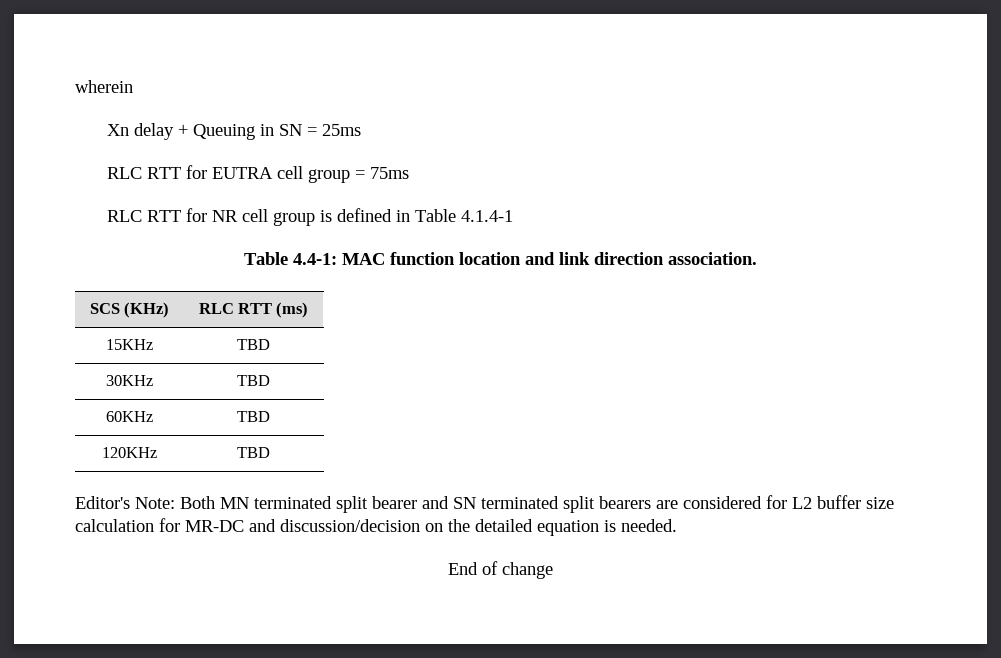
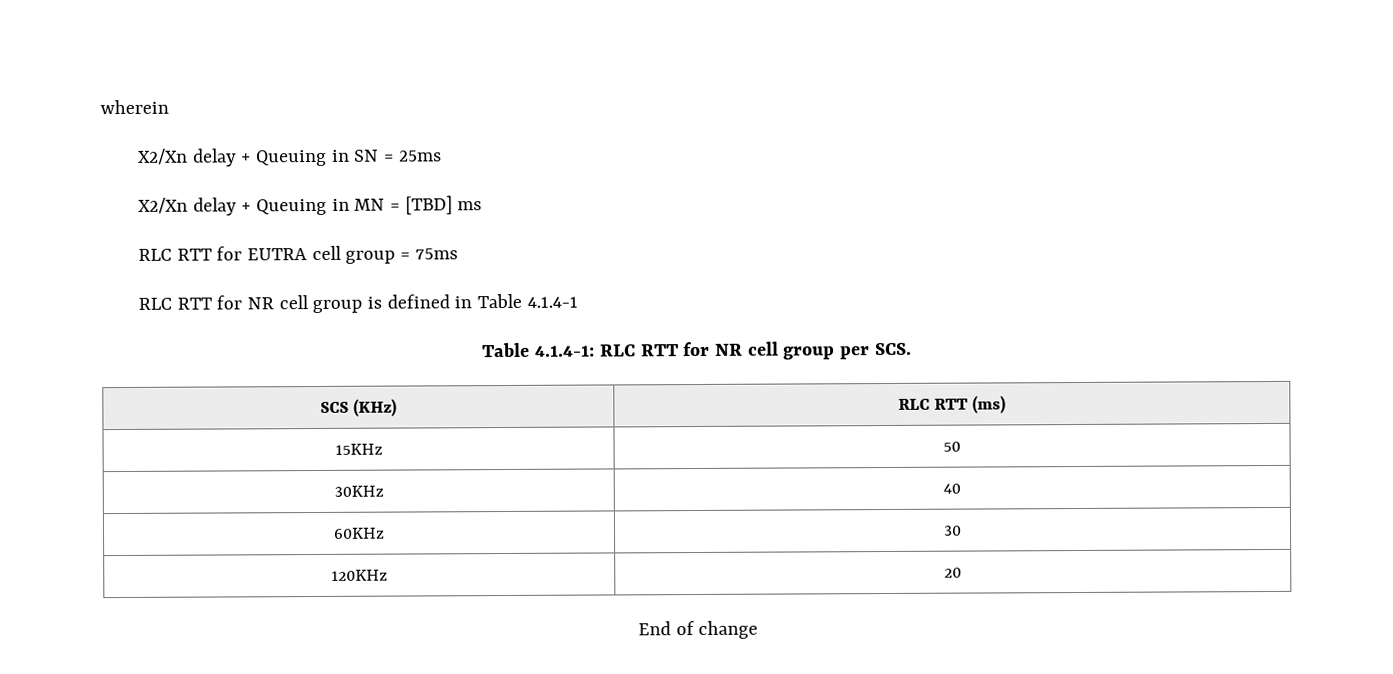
- Xn delay + Queuing in SN = 25ms
+ X2/Xn delay + Queuing in SN = 25ms
+ X2/Xn delay + Queuing in MN = [TBD] ms
- Table 4.4-1: MAC function location and link direction association.
+ Table 4.1.4-1: RLC RTT for NR cell group per SCS.
- 15KHz | TBD
+ 15KHz | 50
- 30KHz | TBD
+ 30KHz | 40
- 60KHz | TBD
+ 60KHz | 30
- 120KHz | TBD
- Editor's Note: Both MN terminated split bearer and SN terminated split bearers are considered for L2 buffer size calculation for MR-DC and discussion/decision on the detailed equation is needed.
+ 120KHz | 20

